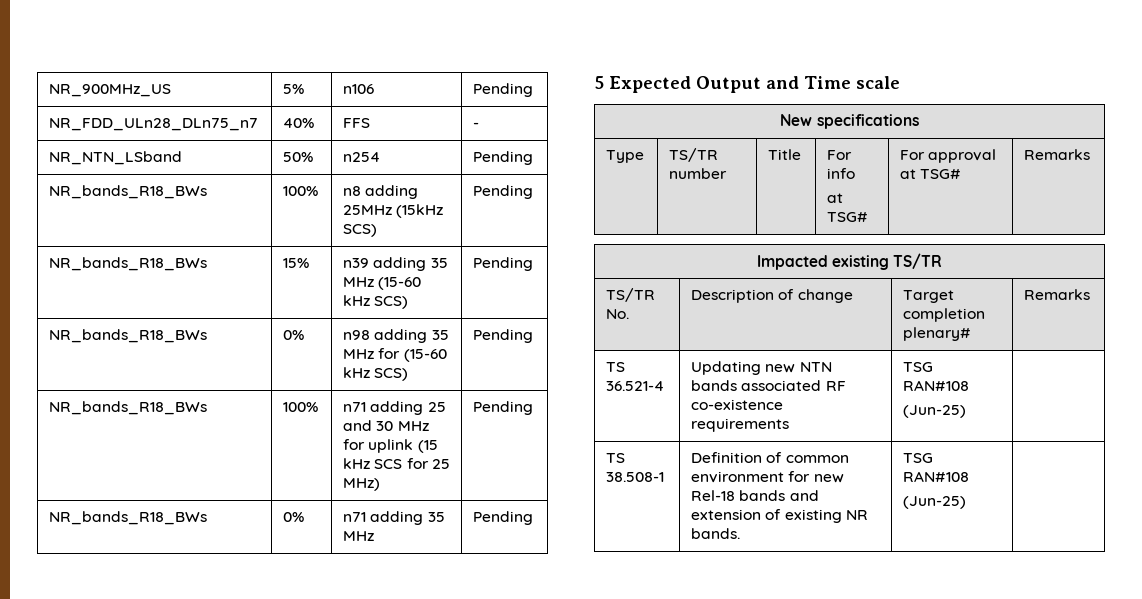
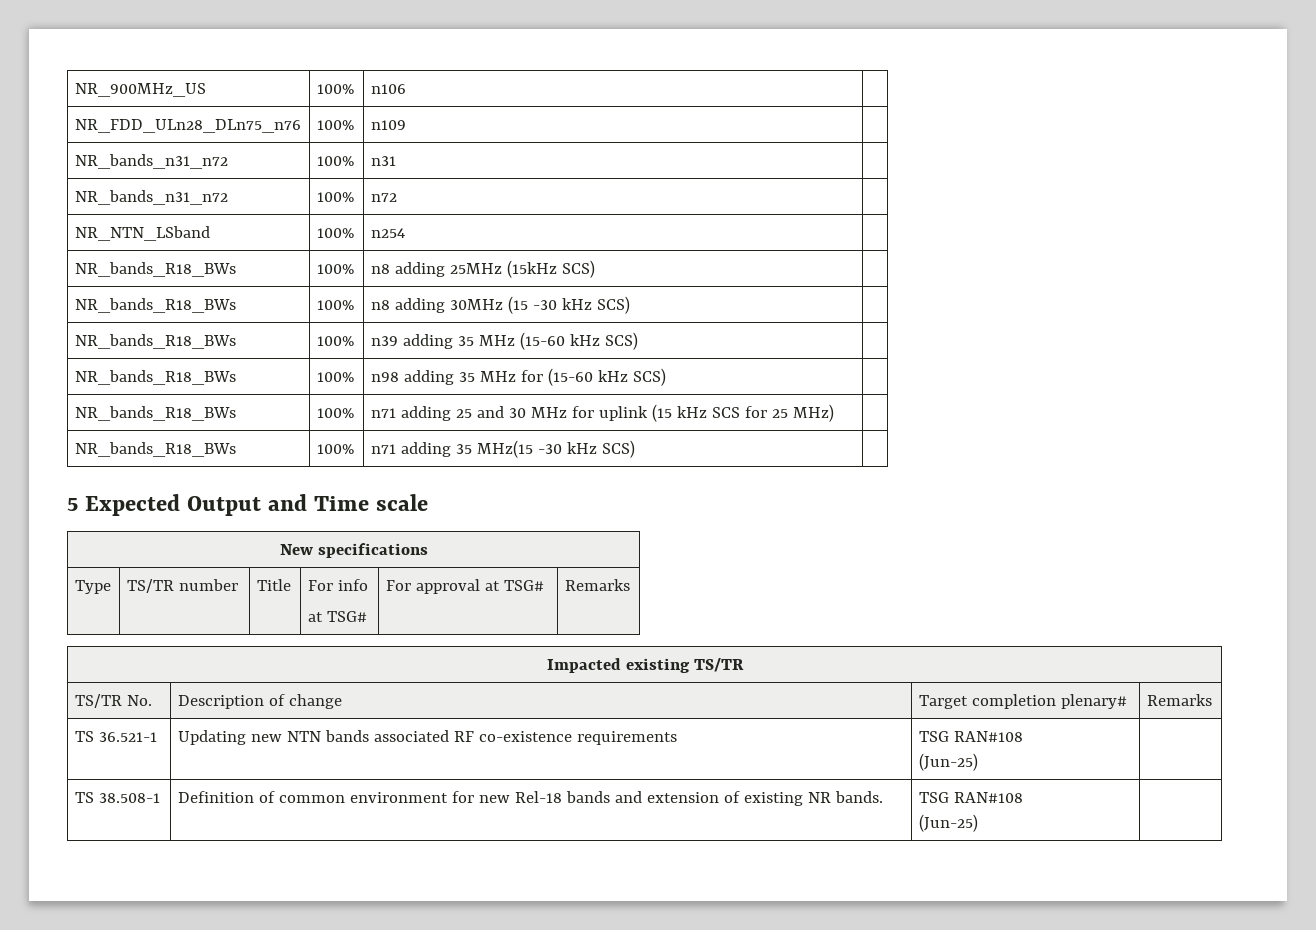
- NR_900MHz_US | 5% | n106 | Pending
- NR_FDD_ULn28_DLn75_n7 | 40% | FFS | -
+ NR_900MHz_US | 100% | n106 |
+ NR_FDD_ULn28_DLn75_n76 | 100% | n109 |
+ NR_bands_n31_n72 | 100% | n31 |
+ NR_bands_n31_n72 | 100% | n72 |
- NR_NTN_LSband | 50% | n254 | Pending
+ NR_NTN_LSband | 100% | n254 |
- NR_bands_R18_BWs | 100% | n8 adding 25MHz (15kHz SCS) | Pending
- NR_bands_R18_BWs | 15% | n39 adding 35 MHz (15-60 kHz SCS) | Pending
- NR_bands_R18_BWs | 0% | n98 adding 35 MHz for (15-60 kHz SCS) | Pending
+ NR_bands_R18_BWs | 100% | n8 adding 25MHz (15kHz SCS) |
+ NR_bands_R18_BWs | 100% | n8 adding 30MHz (15 -30 kHz SCS) |
+ NR_bands_R18_BWs | 100% | n39 adding 35 MHz (15-60 kHz SCS) |
+ NR_bands_R18_BWs | 100% | n98 adding 35 MHz for (15-60 kHz SCS) |
- NR_bands_R18_BWs | 100% | n71 adding 25 and 30 MHz for uplink (15 kHz SCS for 25 MHz) | Pending
- NR_bands_R18_BWs | 0% | n71 adding 35 MHz | Pending
+ NR_bands_R18_BWs | 100% | n71 adding 25 and 30 MHz for uplink (15 kHz SCS for 25 MHz) |
+ NR_bands_R18_BWs | 100% | n71 adding 35 MHz(15 -30 kHz SCS) |
- TS 36.521-4 | Updating new NTN bands associated RF co-existence requirements | TSG RAN#108
+ TS 36.521-1 | Updating new NTN bands associated RF co-existence requirements | TSG RAN#108

